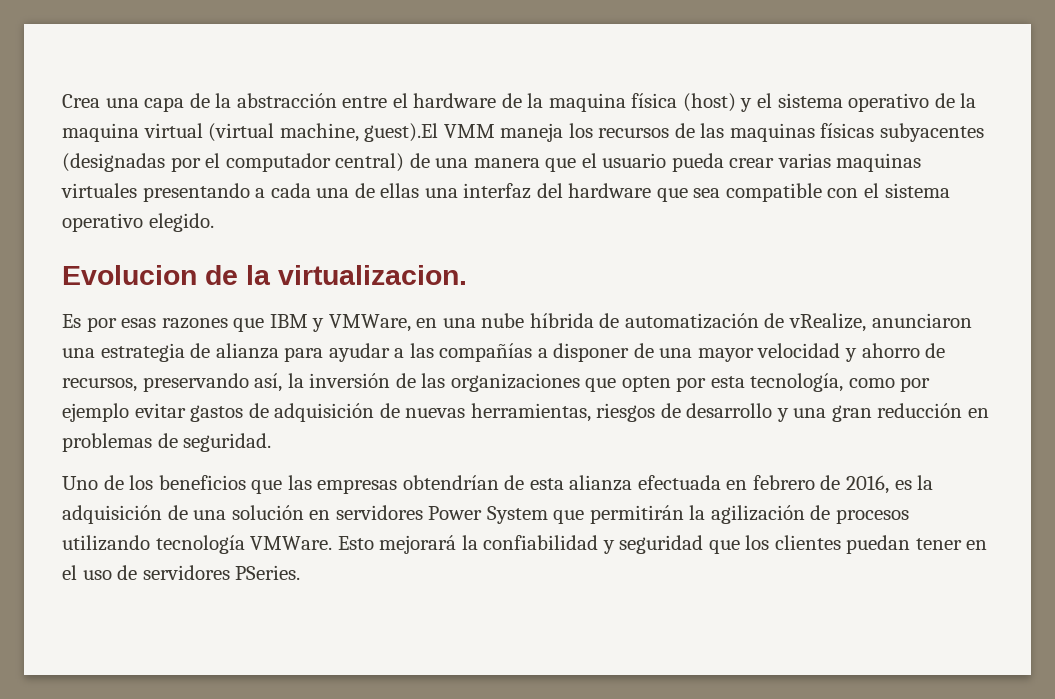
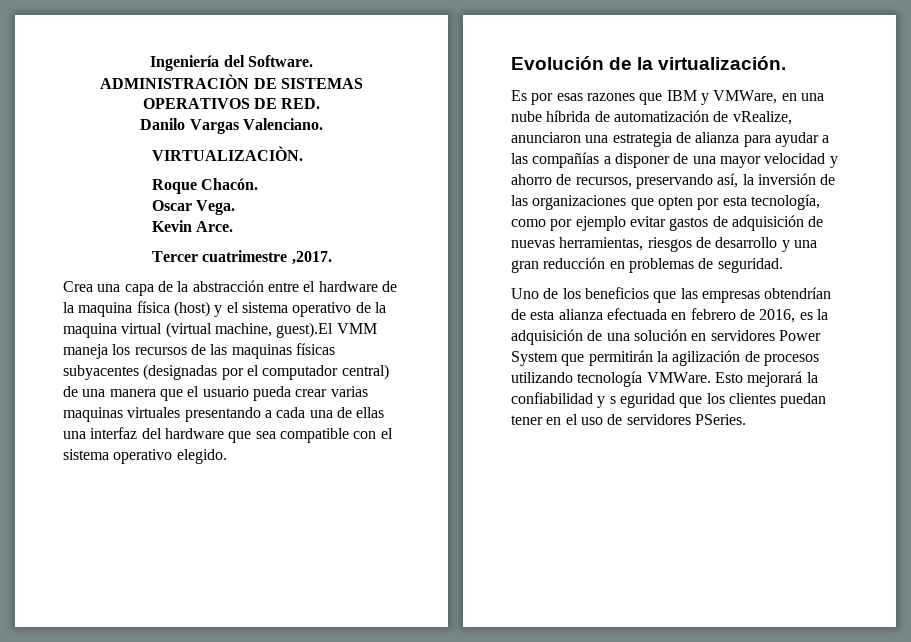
+ Ingeniería del Software.
+ ADMINISTRACIÒN DE SISTEMAS OPERATIVOS DE RED.
+ Danilo Vargas Valenciano.
+ VIRTUALIZACIÒN.
+ Roque Chacón.
+ Oscar Vega.
+ Kevin Arce.
+ Tercer cuatrimestre ,2017.
- Evolucion de la virtualizacion.
+ Evolución de la virtualización.
- Esto mejorará la confiabilidad y seguridad que los clientes puedan tener en el uso de servidores PSeries.
+ Esto mejorará la confiabilidad y s eguridad que los clientes puedan tener en el uso de servidores PSeries.

